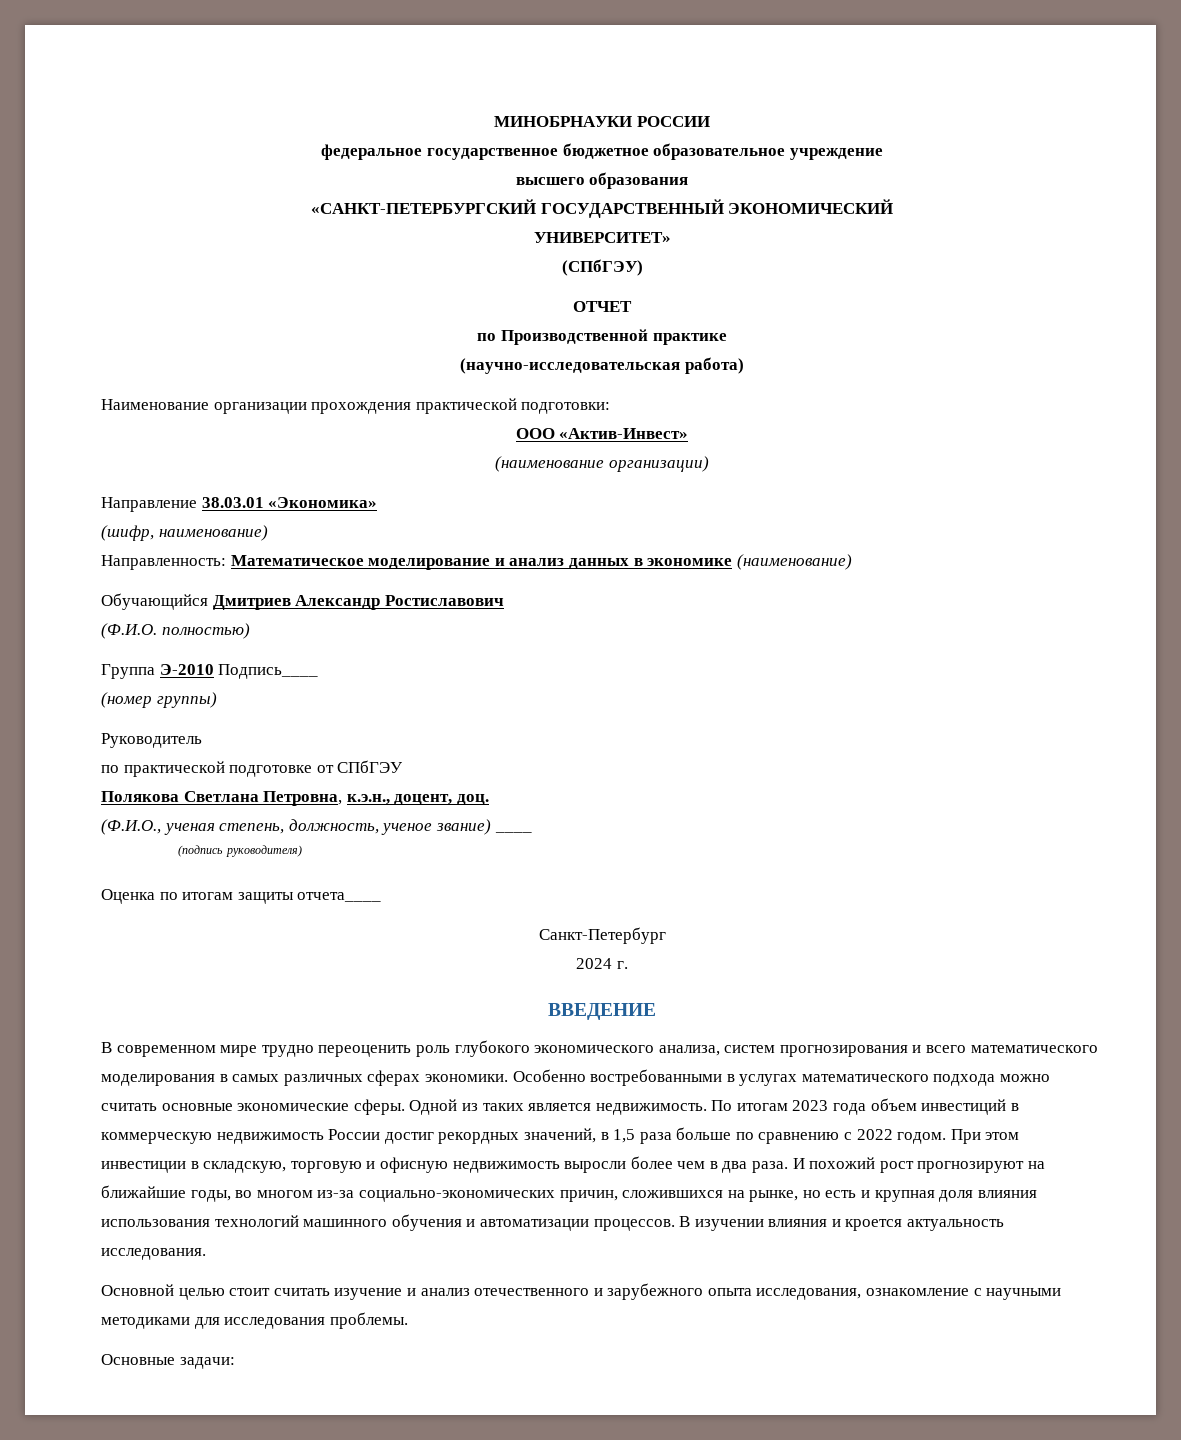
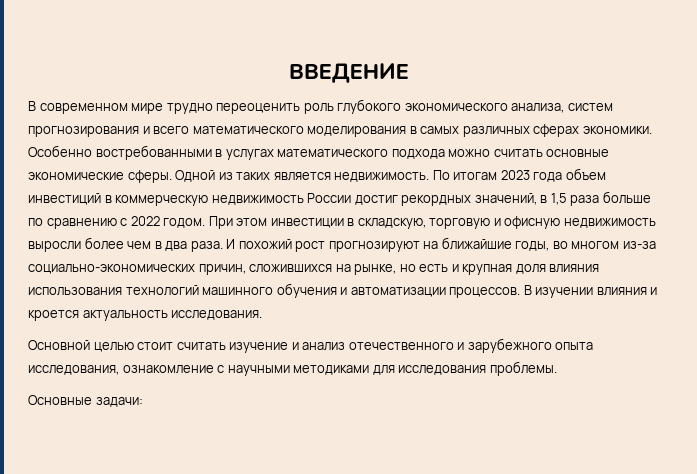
- МИНОБРНАУКИ РОССИИ
- федеральное государственное бюджетное образовательное учреждение
- высшего образования
- «САНКТ-ПЕТЕРБУРГСКИЙ ГОСУДАРСТВЕННЫЙ ЭКОНОМИЧЕСКИЙ
- УНИВЕРСИТЕТ»
- (СПбГЭУ)
- ОТЧЕТ
- по Производственной практике
- (научно-исследовательская работа)
- Наименование организации прохождения практической подготовки:
- ООО «Актив-Инвест»
- (наименование организации)
- Направление 38.03.01 «Экономика»
- (шифр, наименование)
- Направленность: Математическое моделирование и анализ данных в экономике (наименование)
- Обучающийся Дмитриев Александр Ростиславович
- (Ф.И.О. полностью)
- Группа Э-2010 Подпись____
- (номер группы)
- Руководитель
- по практической подготовке от СПбГЭУ
- Полякова Светлана Петровна, к.э.н., доцент, доц.
- (Ф.И.О., ученая степень, должность, ученое звание) ____
- (подпись руководителя)
- Оценка по итогам защиты отчета____
- Санкт-Петербург
- 2024 г.

